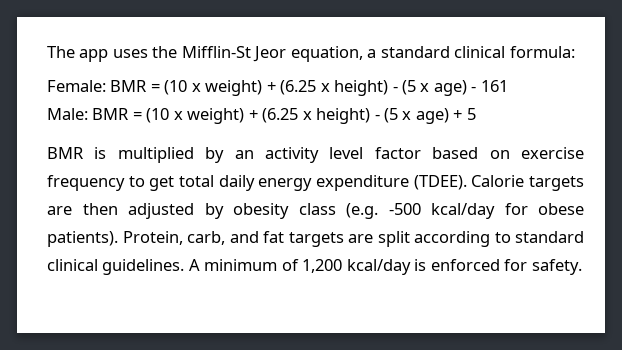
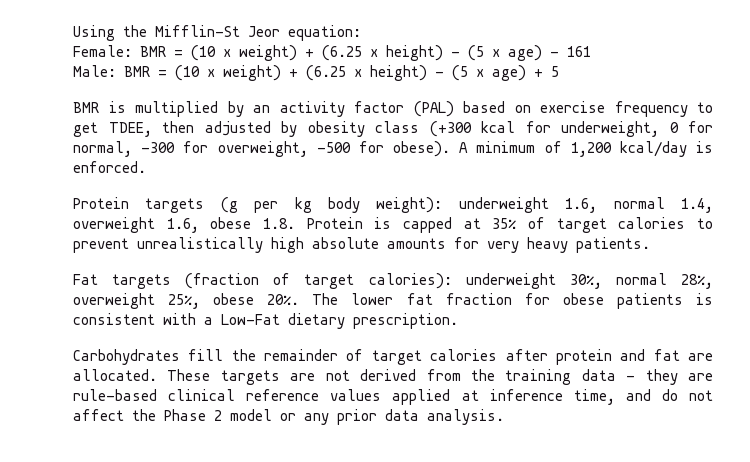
- The app uses the Mifflin-St Jeor equation, a standard clinical formula:
+ Using the Mifflin-St Jeor equation:
- BMR is multiplied by an activity level factor based on exercise frequency to get total daily energy expenditure (TDEE). Calorie targets are then adjusted by obesity class (e.g. -500 kcal/day for obese patients). Protein, carb, and fat targets are split according to standard clinical guidelines.
+ BMR is multiplied by an activity factor (PAL) based on exercise frequency to get TDEE, then adjusted by obesity class (+300 kcal for underweight, 0 for normal, -300 for overweight, -500 for obese).
- A minimum of 1,200 kcal/day is enforced for safety.
+ A minimum of 1,200 kcal/day is enforced.
+ Protein targets (g per kg body weight): underweight 1.6, normal 1.4, overweight 1.6, obese 1.8. Protein is capped at 35% of target calories to prevent unrealistically high absolute amounts for very heavy patients.
+ Fat targets (fraction of target calories): underweight 30%, normal 28%, overweight 25%, obese 20%. The lower fat fraction for obese patients is consistent with a Low-Fat dietary prescription.
+ Carbohydrates fill the remainder of target calories after protein and fat are allocated. These targets are not derived from the training data - they are rule-based clinical reference values applied at inference time, and do not affect the Phase 2 model or any prior data analysis.

